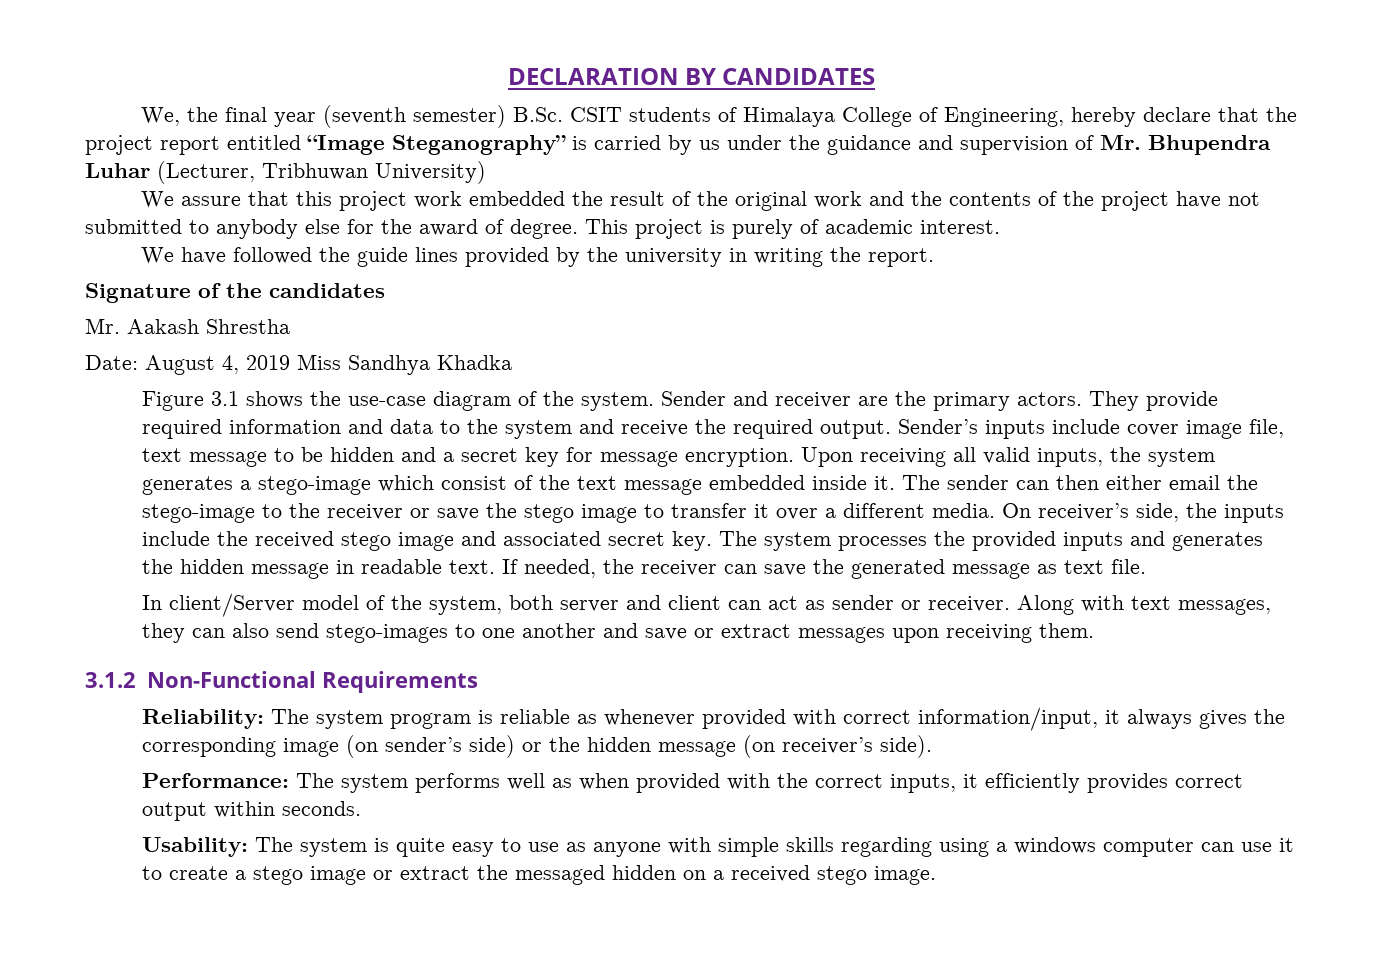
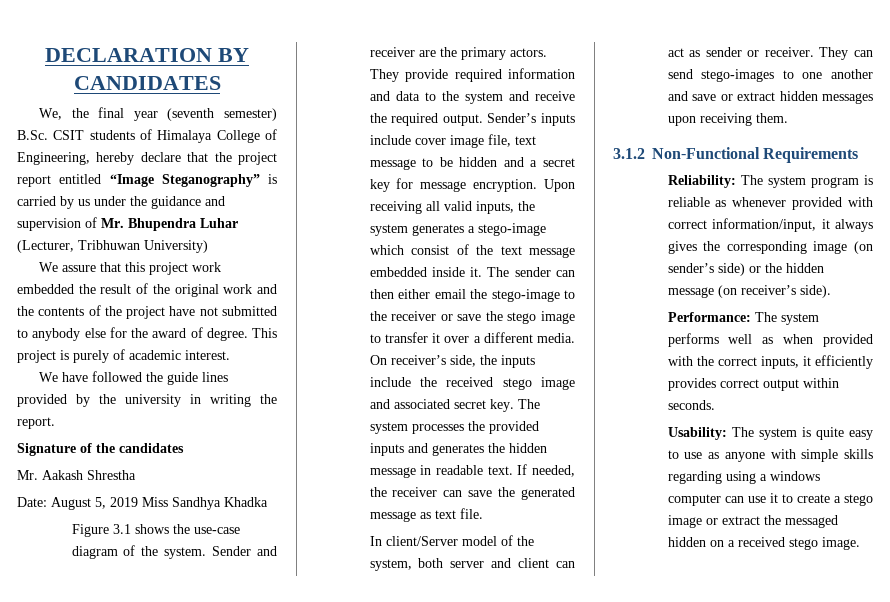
- Date: August 4, 2019 Miss Sandhya Khadka
+ Date: August 5, 2019 Miss Sandhya Khadka
- Along with text messages, they can also send stego-images to one another and save or extract messages upon receiving them.
+ They can send stego-images to one another and save or extract hidden messages upon receiving them.

